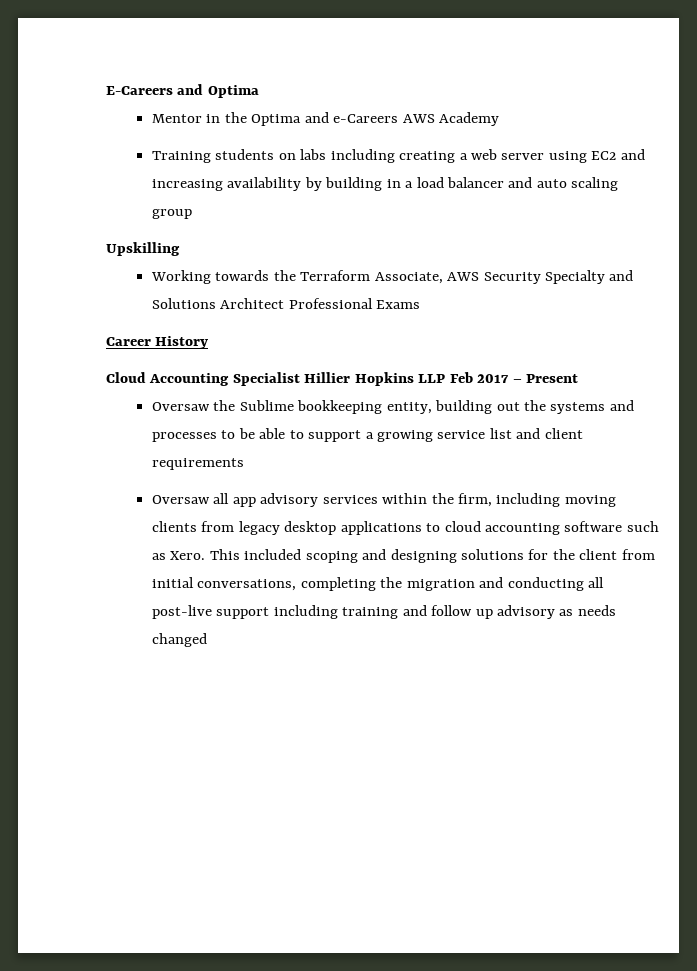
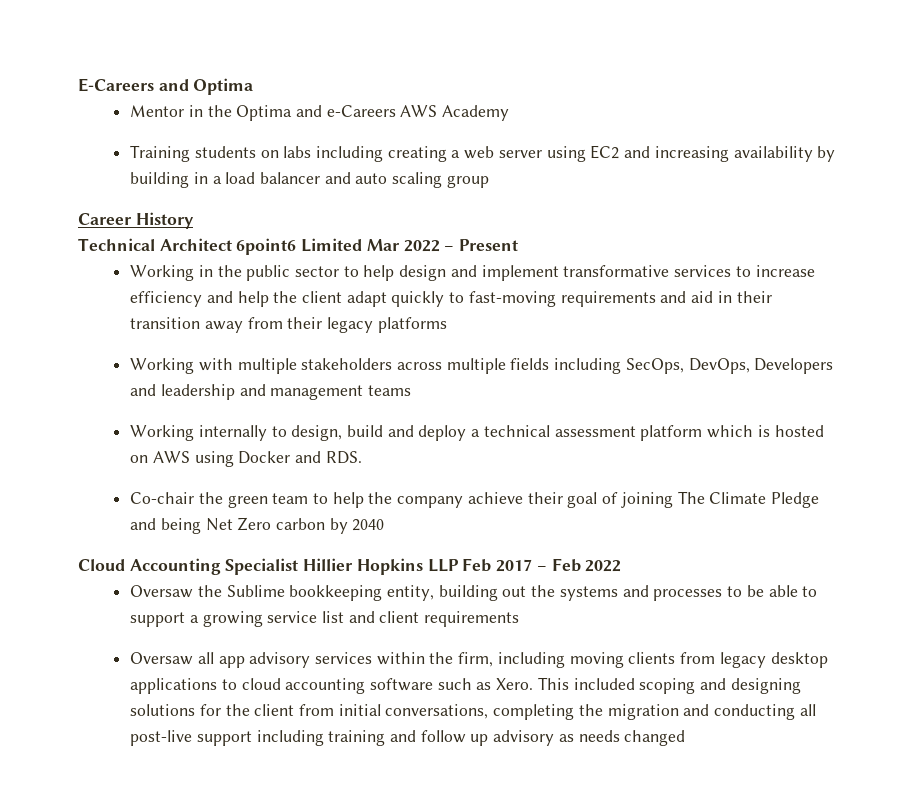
- Upskilling
- Working towards the Terraform Associate, AWS Security Specialty and Solutions Architect Professional Exams
  Career History
+ Technical Architect 6point6 Limited Mar 2022 – Present
+ Working in the public sector to help design and implement transformative services to increase efficiency and help the client adapt quickly to fast-moving requirements and aid in their transition away from their legacy platforms
+ Working with multiple stakeholders across multiple fields including SecOps, DevOps, Developers and leadership and management teams
+ Working internally to design, build and deploy a technical assessment platform which is hosted on AWS using Docker and RDS.
+ Co-chair the green team to help the company achieve their goal of joining The Climate Pledge and being Net Zero carbon by 2040
- Cloud Accounting Specialist Hillier Hopkins LLP Feb 2017 – Present
+ Cloud Accounting Specialist Hillier Hopkins LLP Feb 2017 – Feb 2022

